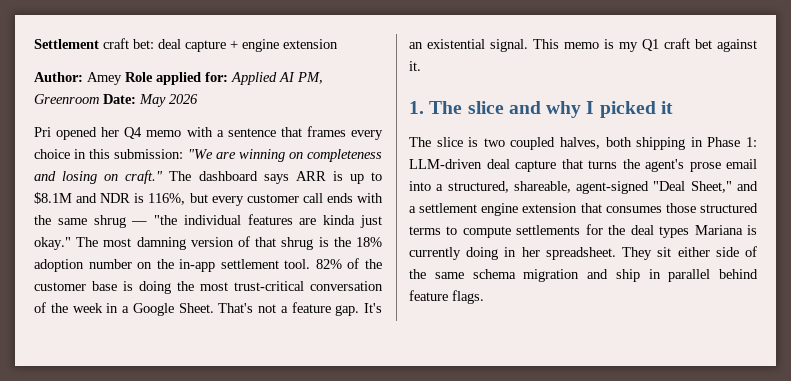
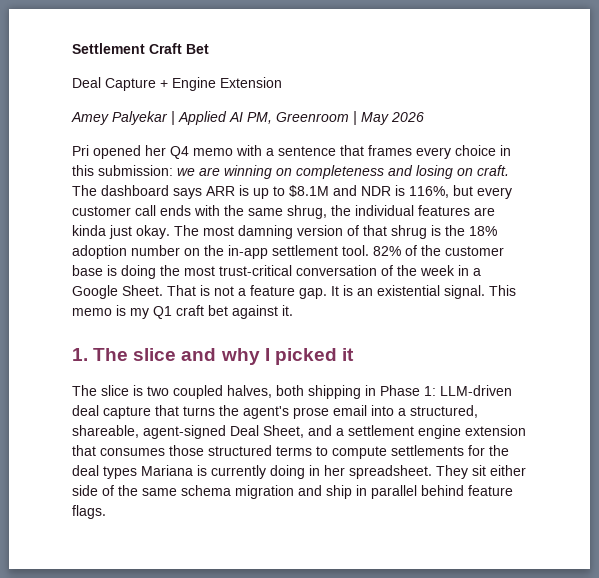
- Settlement craft bet: deal capture + engine extension
- Author: Amey Role applied for: Applied AI PM, Greenroom Date: May 2026
+ Settlement Craft Bet
+ Deal Capture + Engine Extension
+ Amey Palyekar | Applied AI PM, Greenroom | May 2026
- Pri opened her Q4 memo with a sentence that frames every choice in this submission: "We are winning on completeness and losing on craft."
+ Pri opened her Q4 memo with a sentence that frames every choice in this submission: we are winning on completeness and losing on craft.
- The dashboard says ARR is up to $8.1M and NDR is 116%, but every customer call ends with the same shrug — "the individual features are kinda just okay."
+ The dashboard says ARR is up to $8.1M and NDR is 116%, but every customer call ends with the same shrug, the individual features are kinda just okay.
- That's not a feature gap.
+ That is not a feature gap.
- It's an existential signal.
+ It is an existential signal.
- The slice is two coupled halves, both shipping in Phase 1: LLM-driven deal capture that turns the agent's prose email into a structured, shareable, agent-signed "Deal Sheet," and a settlement engine extension that consumes those structured terms to compute settlements for the deal types Mariana is currently doing in her spreadsheet.
+ The slice is two coupled halves, both shipping in Phase 1: LLM-driven deal capture that turns the agent's prose email into a structured, shareable, agent-signed Deal Sheet, and a settlement engine extension that consumes those structured terms to compute settlements for the deal types Mariana is currently doing in her spreadsheet.

